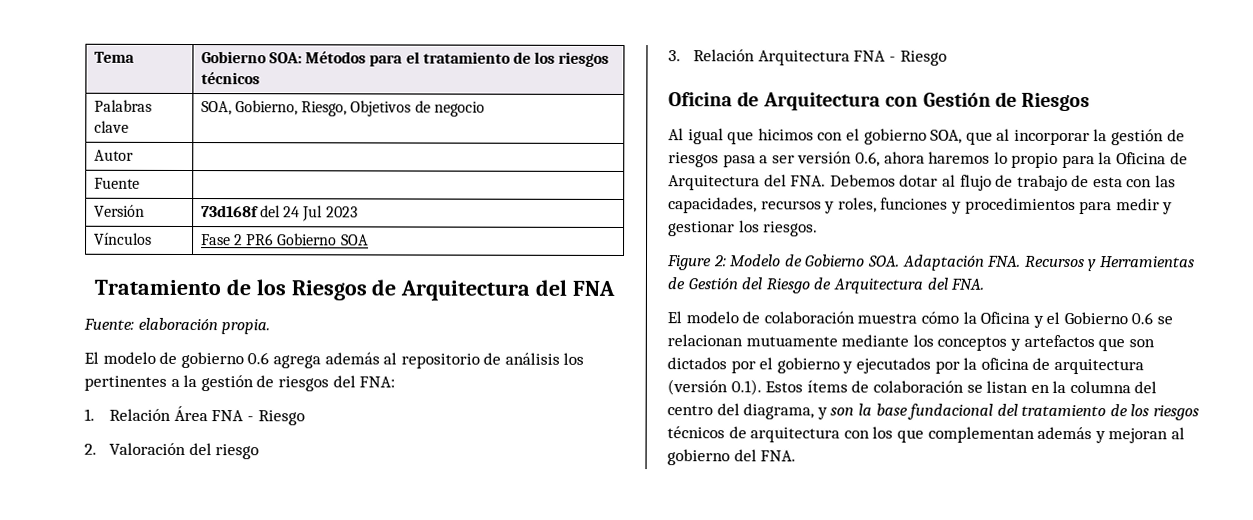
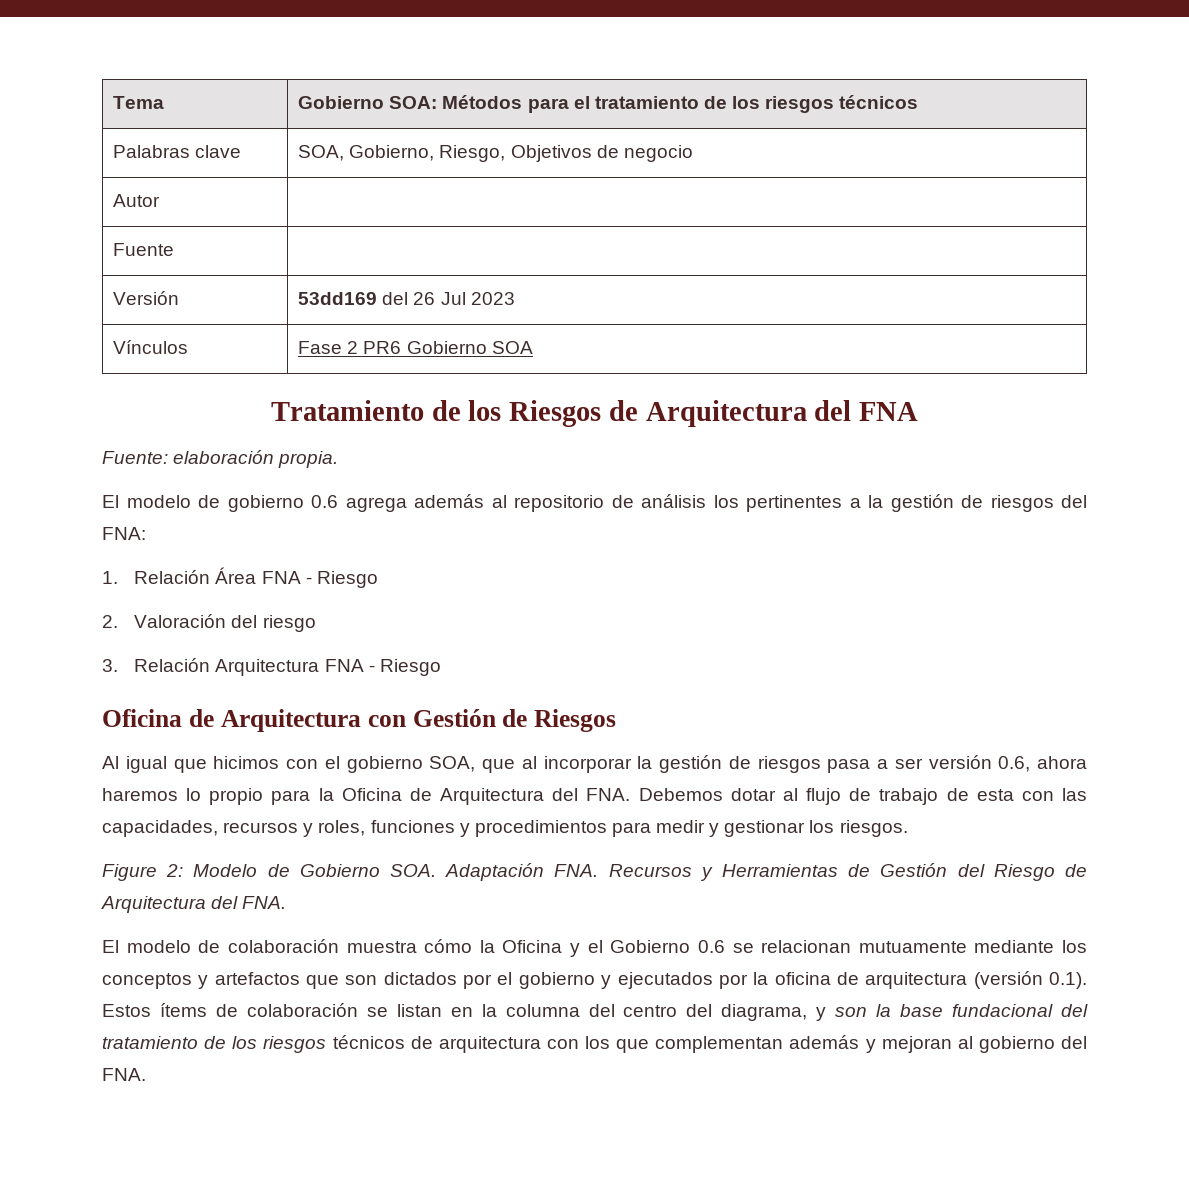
- Versión | 73d168f del 24 Jul 2023
+ Versión | 53dd169 del 26 Jul 2023

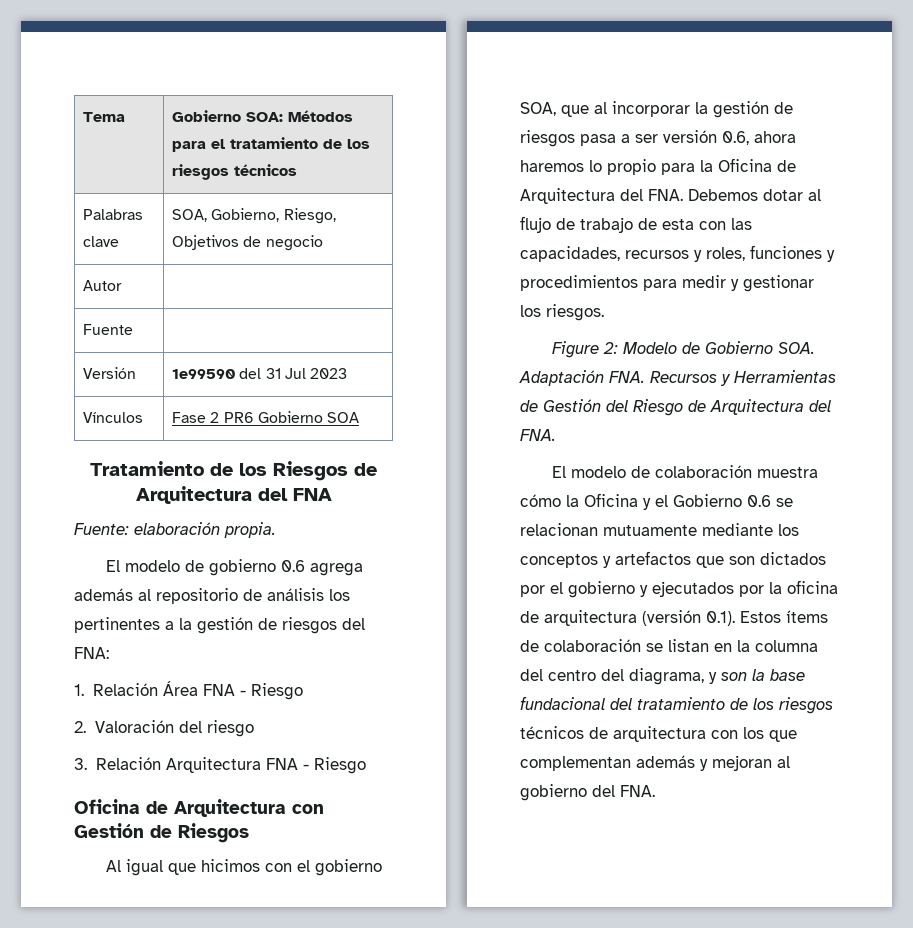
- Versión | 53dd169 del 26 Jul 2023
+ Versión | 1e99590 del 31 Jul 2023

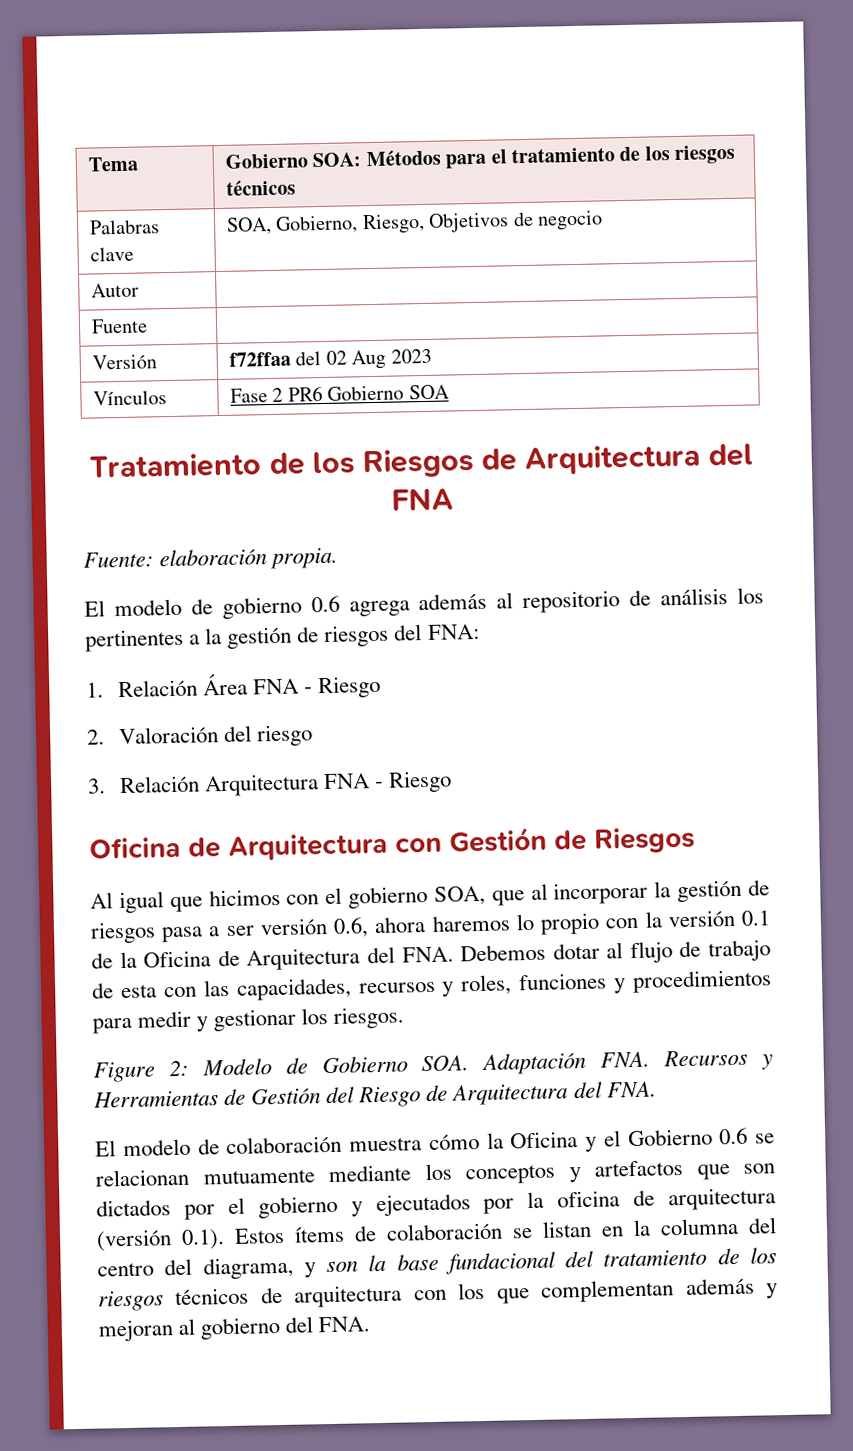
- Versión | 1e99590 del 31 Jul 2023
+ Versión | f72ffaa del 02 Aug 2023
- Al igual que hicimos con el gobierno SOA, que al incorporar la gestión de riesgos pasa a ser versión 0.6, ahora haremos lo propio para la Oficina de Arquitectura del FNA. Debemos dotar al flujo de trabajo de esta con las capacidades, recursos y roles, funciones y procedimientos para medir y gestionar los riesgos.
+ Al igual que hicimos con el gobierno SOA, que al incorporar la gestión de riesgos pasa a ser versión 0.6, ahora haremos lo propio con la versión 0.1 de la Oficina de Arquitectura del FNA. Debemos dotar al flujo de trabajo de esta con las capacidades, recursos y roles, funciones y procedimientos para medir y gestionar los riesgos.

